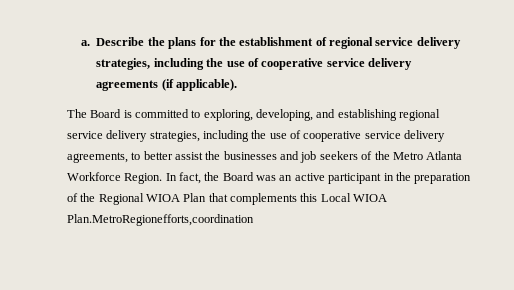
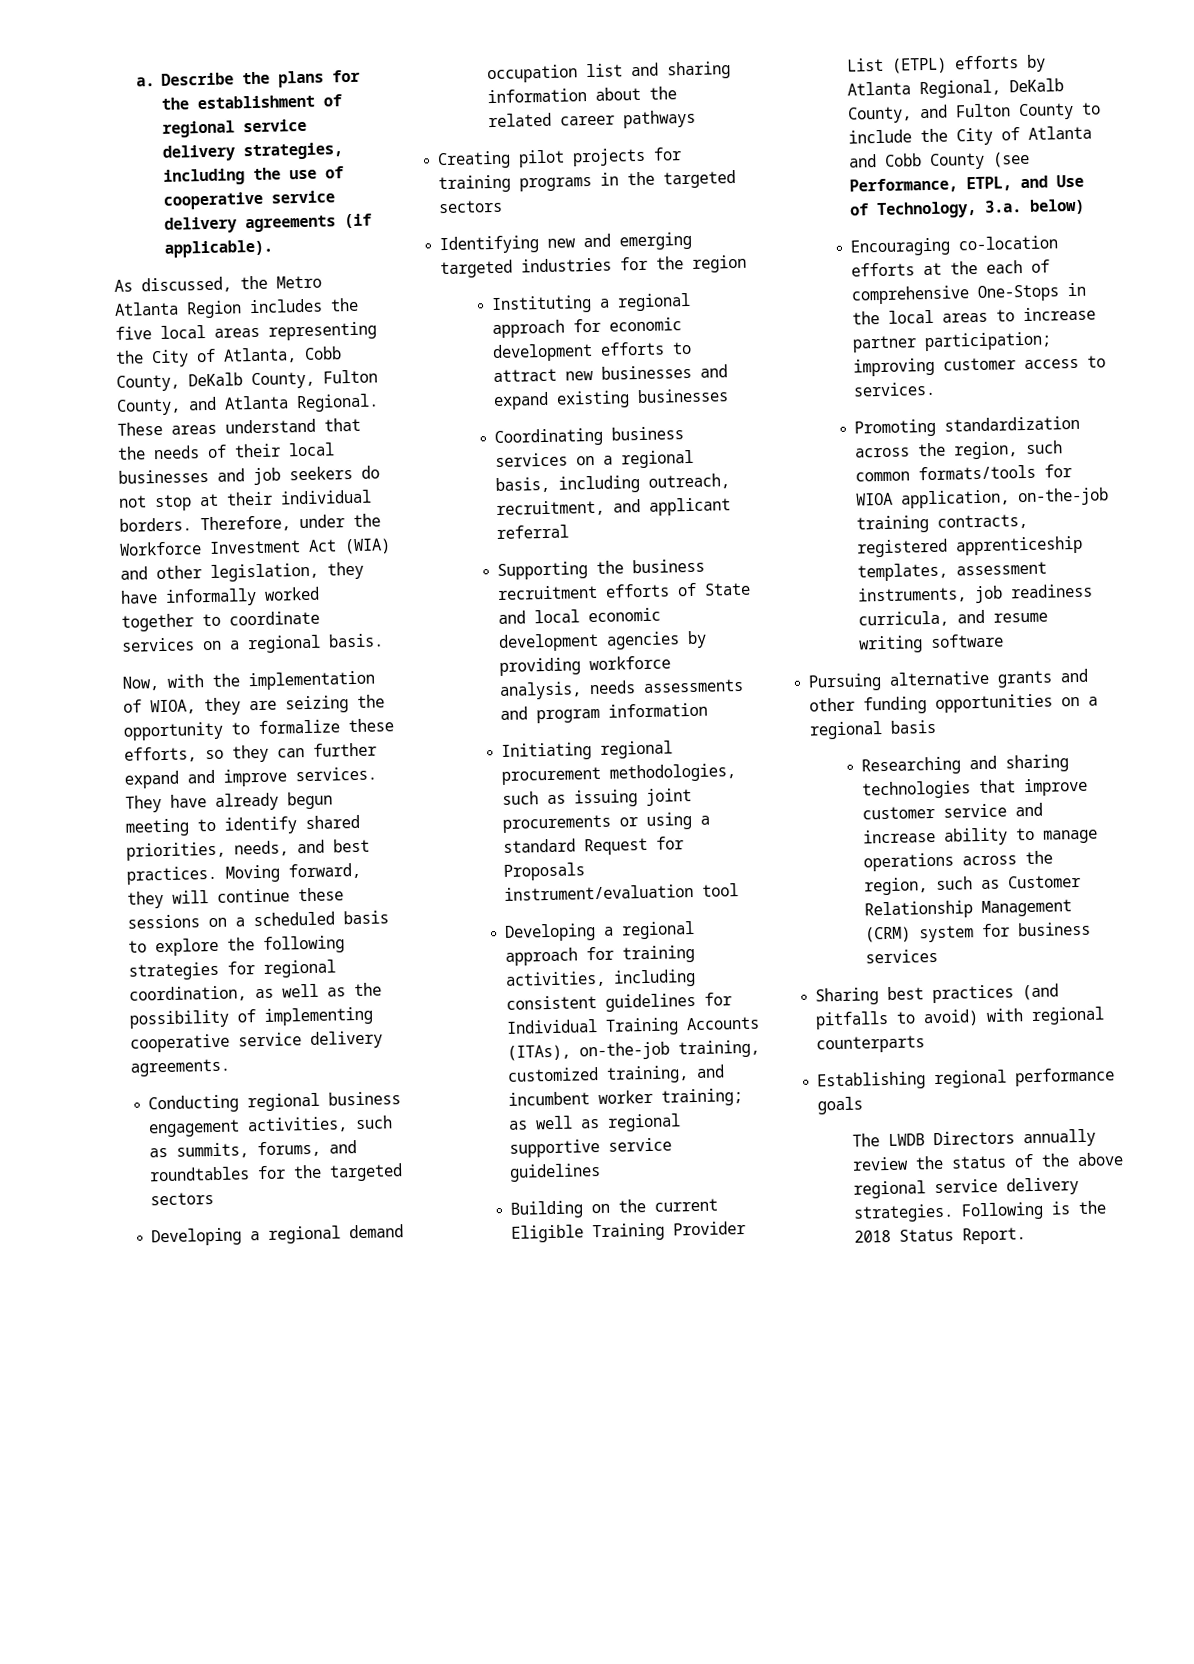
- The Board is committed to exploring, developing, and establishing regional service delivery strategies, including the use of cooperative service delivery agreements, to better assist the businesses and job seekers of the Metro Atlanta Workforce Region. In fact, the Board was an active participant in the preparation of the Regional WIOA Plan that complements this Local WIOA Plan.MetroRegionefforts,coordination
+ As discussed, the Metro Atlanta Region includes the five local areas representing the City of Atlanta, Cobb County, DeKalb County, Fulton County, and Atlanta Regional. These areas understand that the needs of their local businesses and job seekers do not stop at their individual borders. Therefore, under the Workforce Investment Act (WIA) and other legislation, they have informally worked together to coordinate services on a regional basis.
+ Now, with the implementation of WIOA, they are seizing the opportunity to formalize these efforts, so they can further expand and improve services. They have already begun meeting to identify shared priorities, needs, and best practices. Moving forward, they will continue these sessions on a scheduled basis to explore the following strategies for regional coordination, as well as the possibility of implementing cooperative service delivery agreements.
+ Conducting regional business engagement activities, such as summits, forums, and roundtables for the targeted sectors
+ Developing a regional demand occupation list and sharing information about the related career pathways
+ Creating pilot projects for training programs in the targeted sectors
+ Identifying new and emerging targeted industries for the region
+ Instituting a regional approach for economic development efforts to attract new businesses and expand existing businesses
+ Coordinating business services on a regional basis, including outreach, recruitment, and applicant referral
+ Supporting the business recruitment efforts of State and local economic development agencies by providing workforce analysis, needs assessments and program information
+ Initiating regional procurement methodologies, such as issuing joint procurements or using a standard Request for Proposals instrument/evaluation tool
+ Developing a regional approach for training activities, including consistent guidelines for Individual Training Accounts (ITAs), on-the-job training, customized training, and incumbent worker training; as well as regional supportive service guidelines
+ Building on the current Eligible Training Provider List (ETPL) efforts by Atlanta Regional, DeKalb County, and Fulton County to include the City of Atlanta and Cobb County (see Performance, ETPL, and Use of Technology, 3.a. below)
+ Encouraging co-location efforts at the each of comprehensive One-Stops in the local areas to increase partner participation; improving customer access to services.
+ Promoting standardization across the region, such common formats/tools for WIOA application, on-the-job training contracts, registered apprenticeship templates, assessment instruments, job readiness curricula, and resume writing software
+ Pursuing alternative grants and other funding opportunities on a regional basis
+ Researching and sharing technologies that improve customer service and increase ability to manage operations across the region, such as Customer Relationship Management (CRM) system for business services
+ Sharing best practices (and pitfalls to avoid) with regional counterparts
+ Establishing regional performance goals
+ The LWDB Directors annually review the status of the above regional service delivery strategies. Following is the 2018 Status Report.

